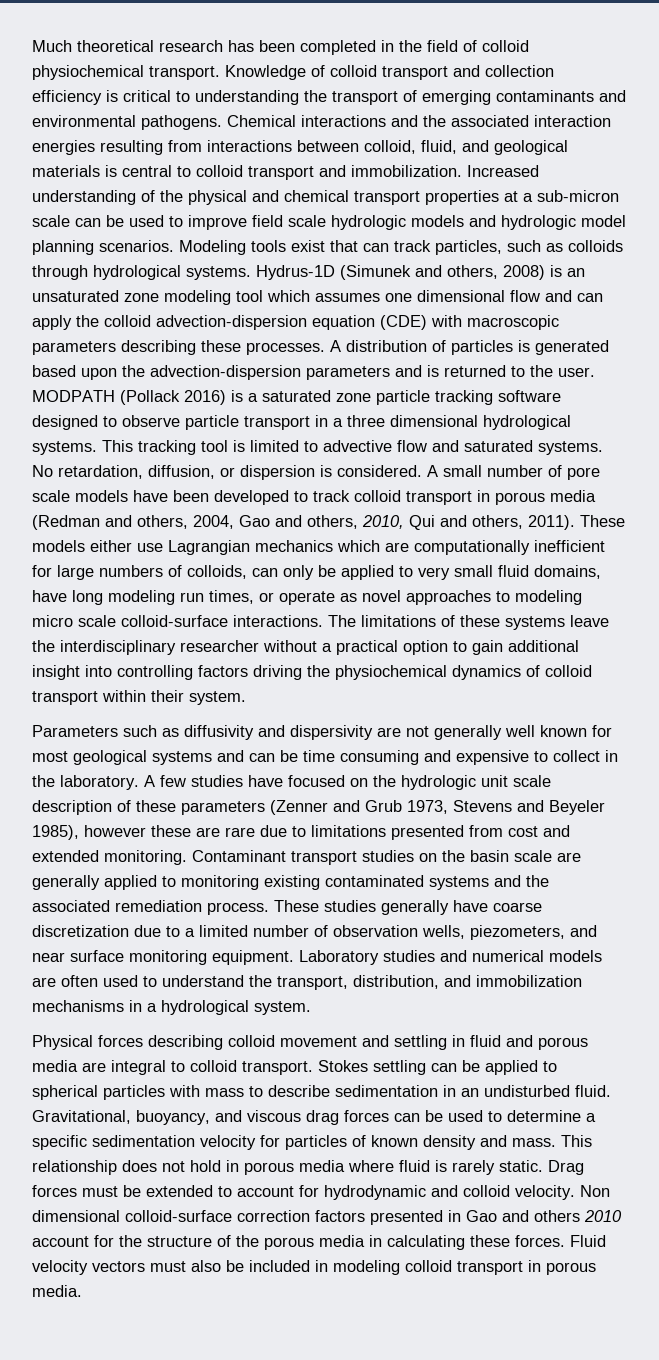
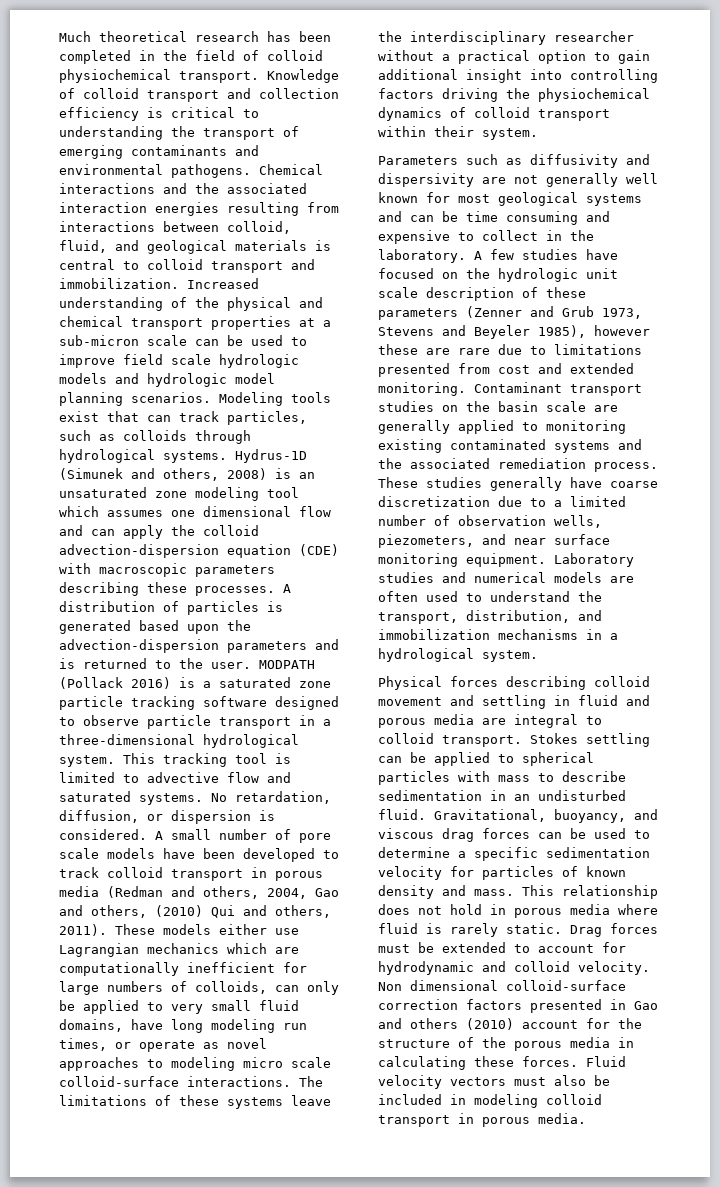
- MODPATH (Pollack 2016) is a saturated zone particle tracking software designed to observe particle transport in a three dimensional hydrological systems.
+ MODPATH (Pollack 2016) is a saturated zone particle tracking software designed to observe particle transport in a three-dimensional hydrological system.
- A small number of pore scale models have been developed to track colloid transport in porous media (Redman and others, 2004, Gao and others, 2010, Qui and others, 2011).
+ A small number of pore scale models have been developed to track colloid transport in porous media (Redman and others, 2004, Gao and others, (2010) Qui and others, 2011).
- Non dimensional colloid-surface correction factors presented in Gao and others 2010 account for the structure of the porous media in calculating these forces.
+ Non dimensional colloid-surface correction factors presented in Gao and others (2010) account for the structure of the porous media in calculating these forces.

